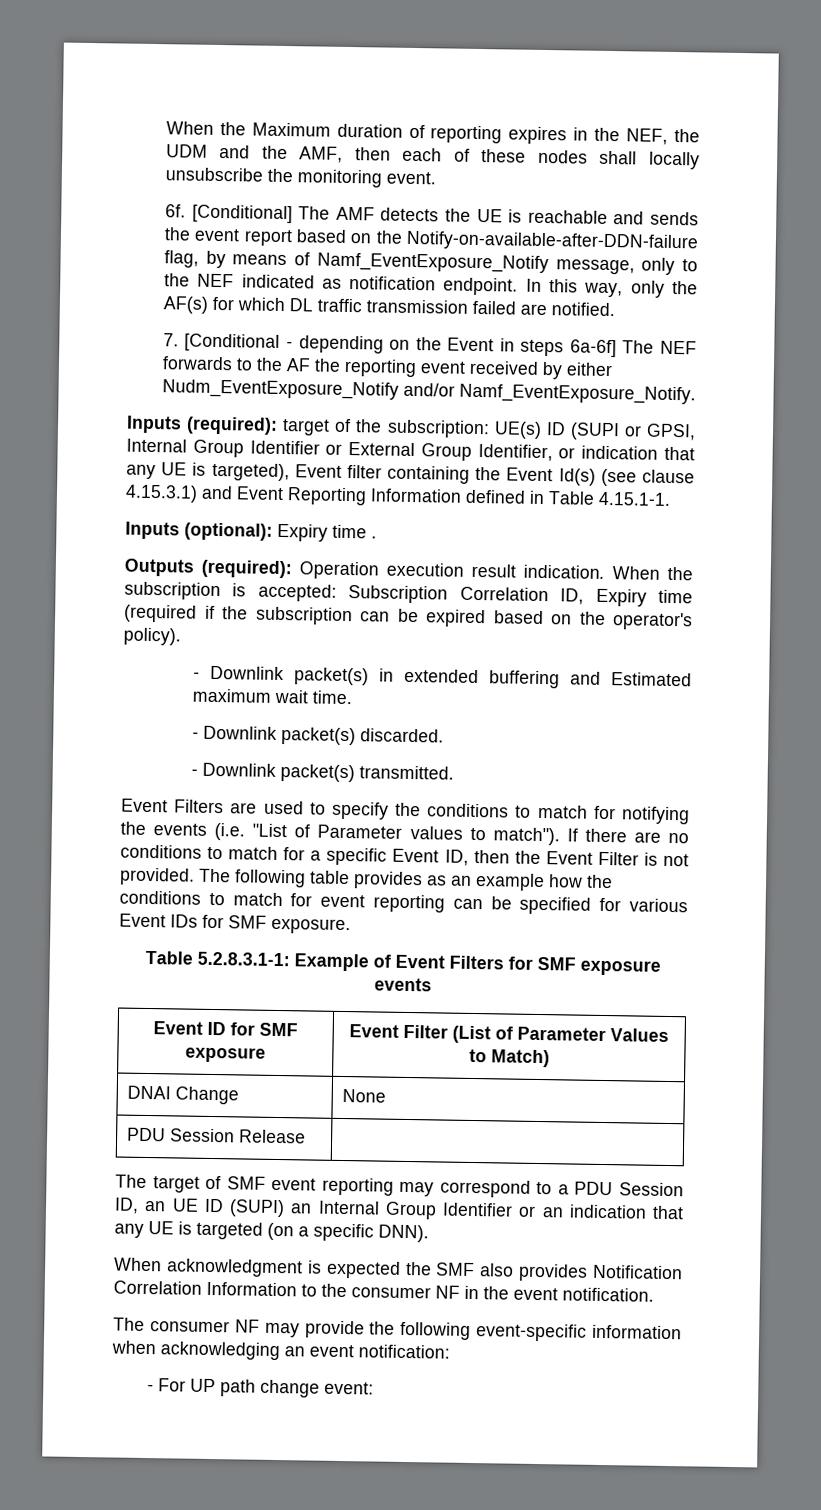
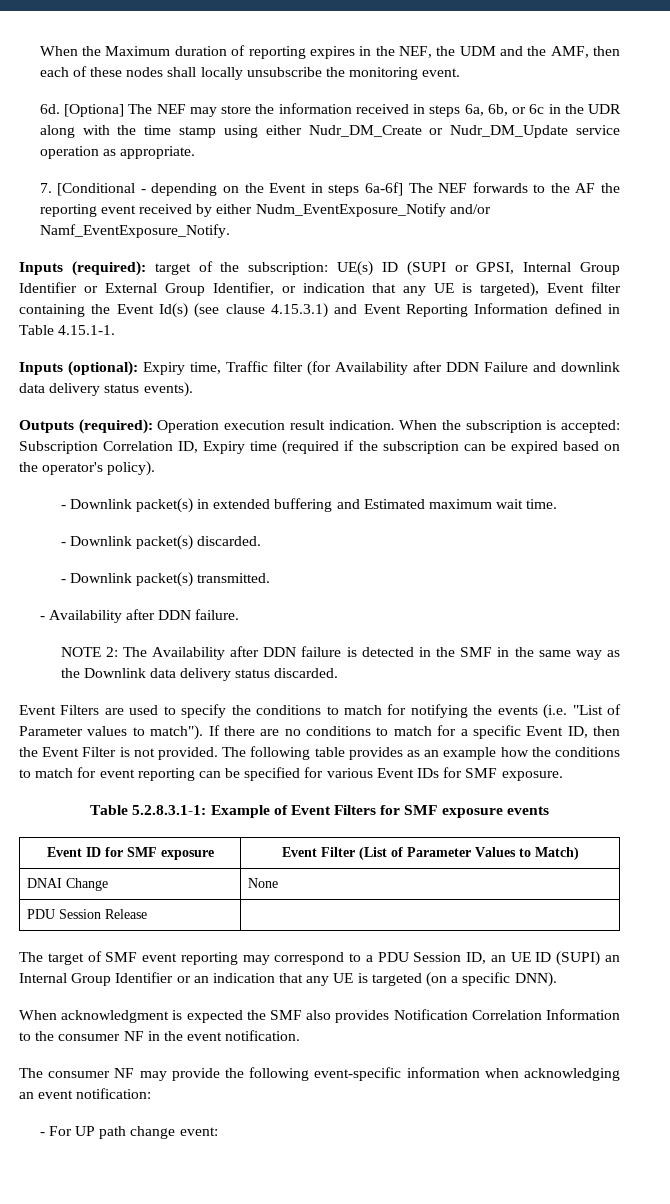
- 6f. [Conditional] The AMF detects the UE is reachable and sends the event report based on the Notify-on-available-after-DDN-failure flag, by means of Namf_EventExposure_Notify message, only to the NEF indicated as notification endpoint. In this way, only the AF(s) for which DL traffic transmission failed are notified.
+ 6d. [Optiona] The NEF may store the information received in steps 6a, 6b, or 6c in the UDR along with the time stamp using either Nudr_DM_Create or Nudr_DM_Update service operation as appropriate.
- Inputs (optional): Expiry time .
+ Inputs (optional): Expiry time, Traffic filter (for Availability after DDN Failure and downlink data delivery status events).
+ - Availability after DDN failure.
+ NOTE 2: The Availability after DDN failure is detected in the SMF in the same way as the Downlink data delivery status discarded.

